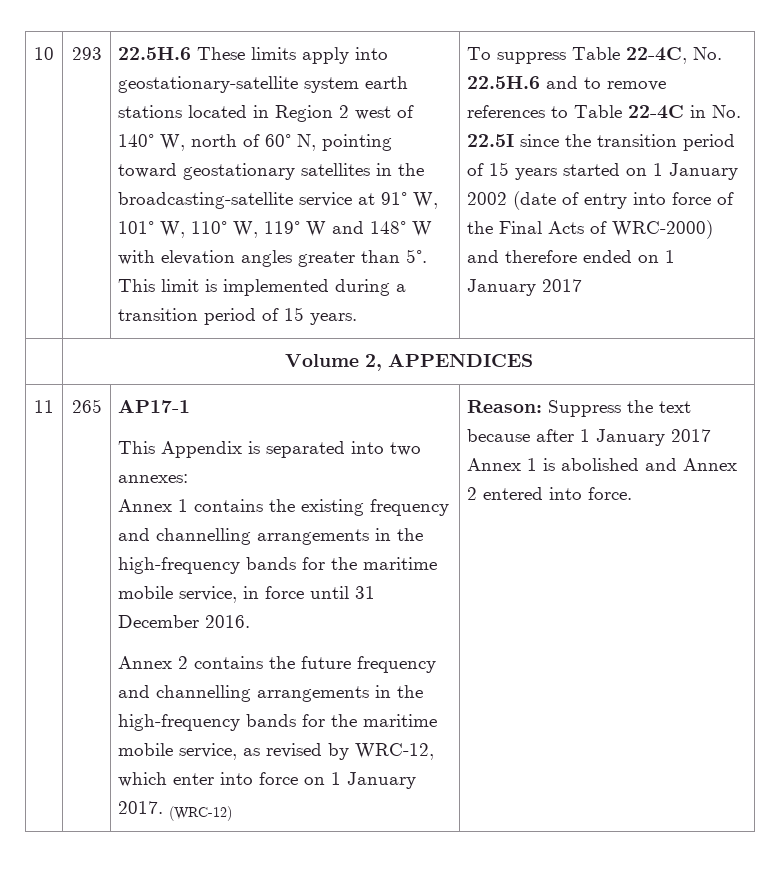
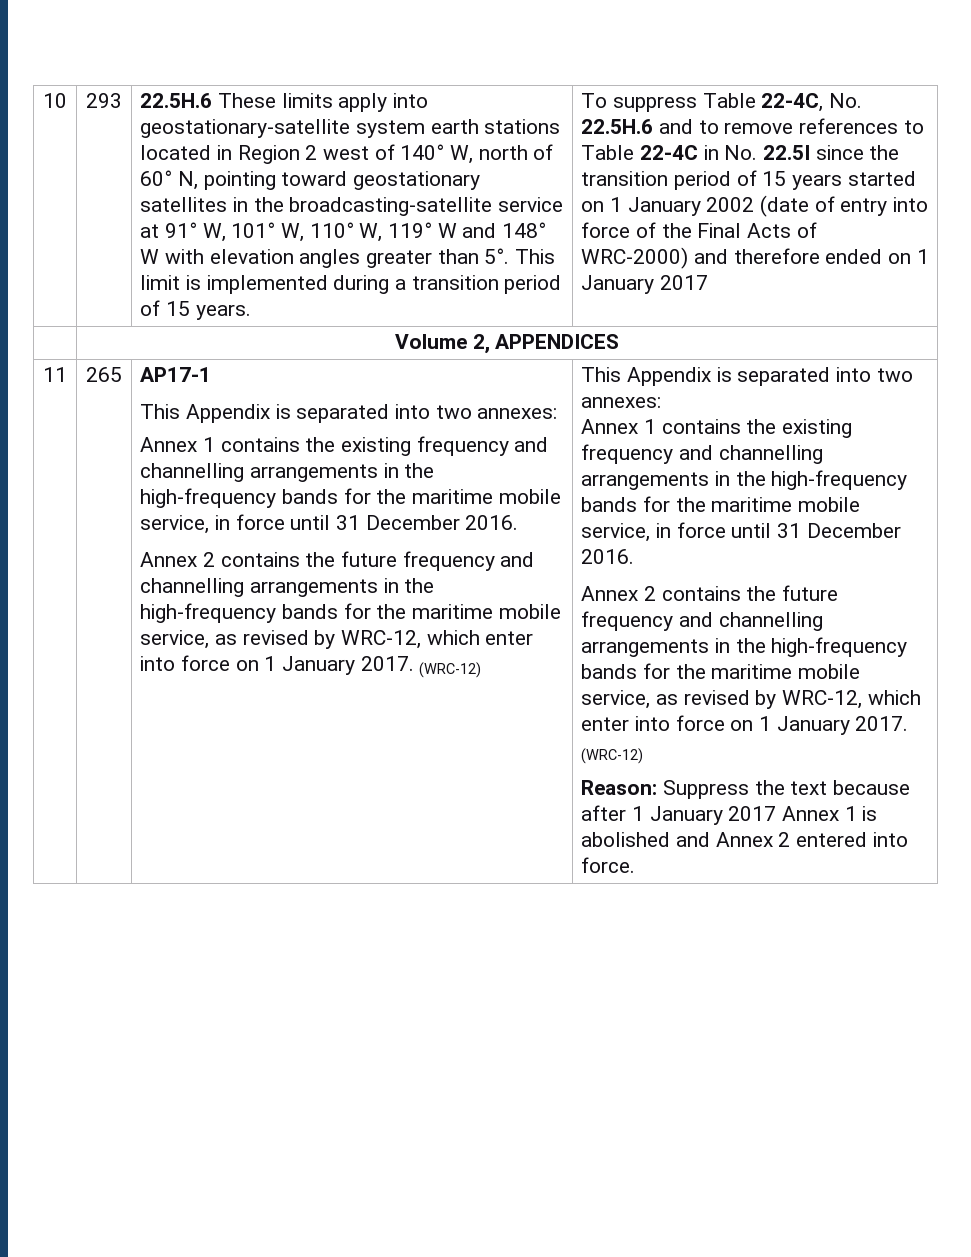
- (WRC-12)
+ (WRC-12) | This Appendix is separated into two annexes:
+ Annex 1 contains the existing frequency and channelling arrangements in the high-frequency bands for the maritime mobile service, in force until 31 December 2016.
+ Annex 2 contains the future frequency and channelling arrangements in the high-frequency bands for the maritime mobile service, as revised by WRC-12, which enter into force on 1 January 2017. (WRC-12)

